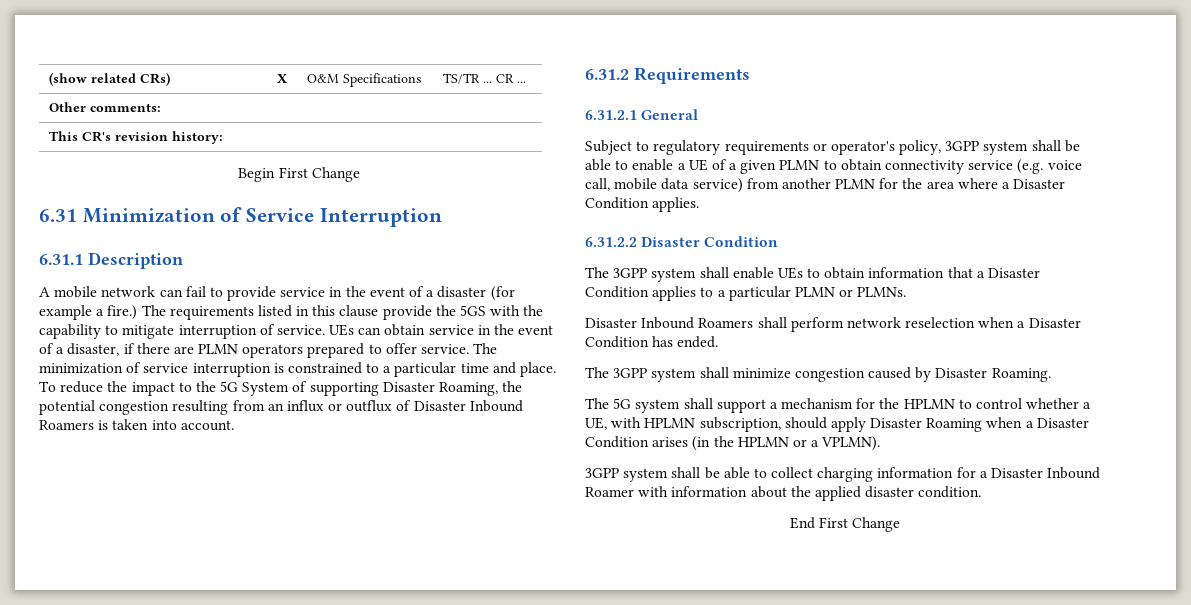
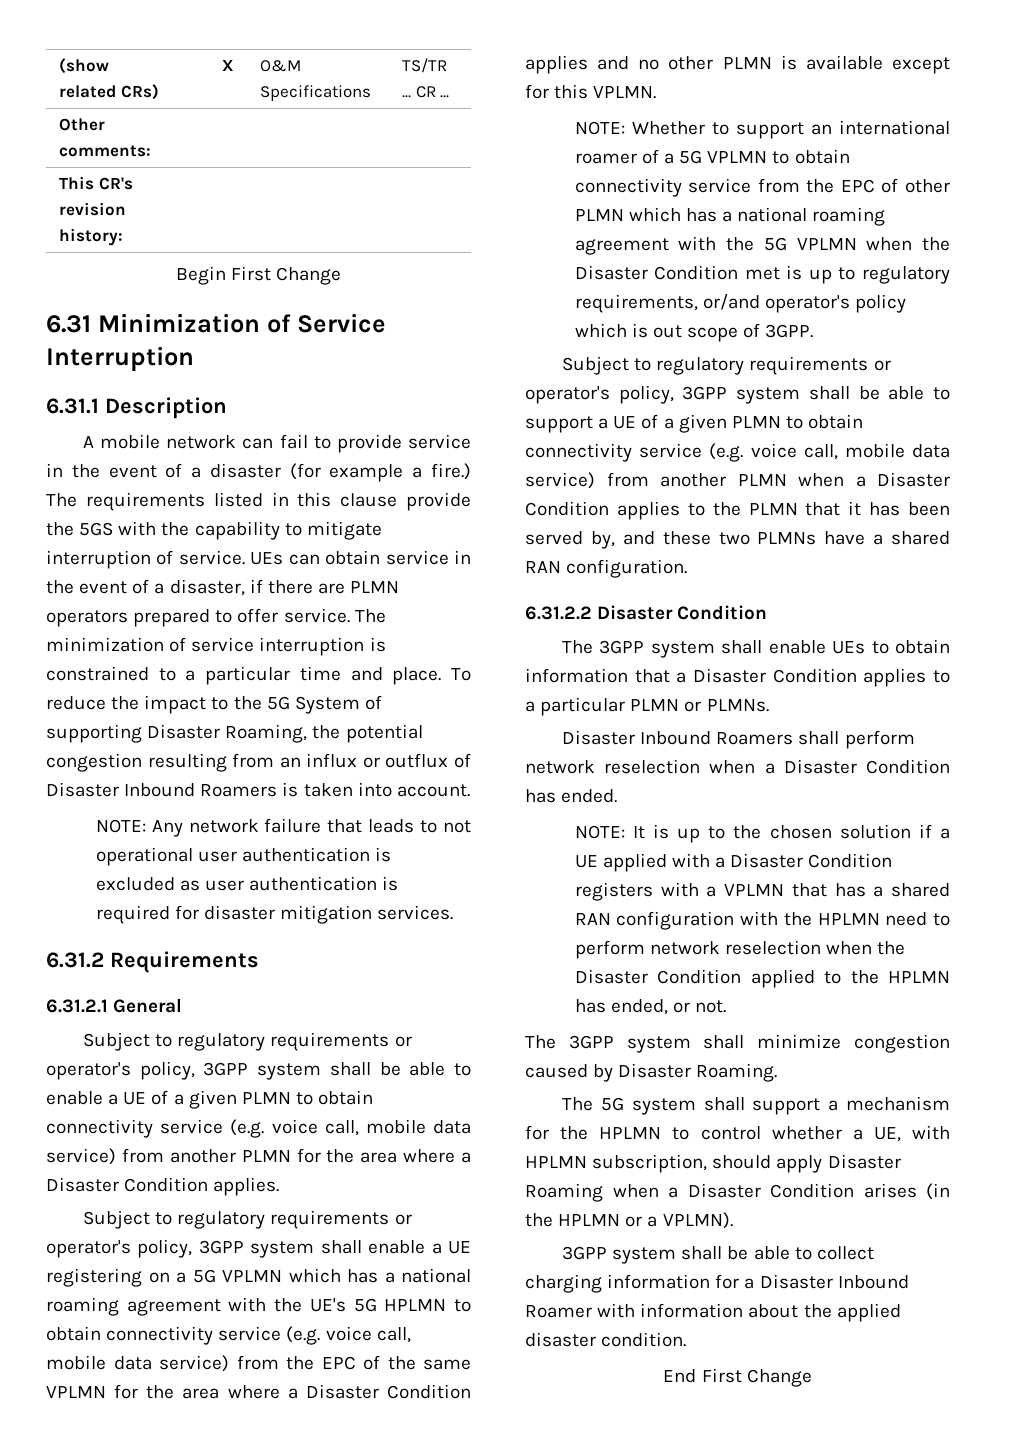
+ NOTE: Any network failure that leads to not operational user authentication is excluded as user authentication is required for disaster mitigation services.
+ Subject to regulatory requirements or operator's policy, 3GPP system shall enable a UE registering on a 5G VPLMN which has a national roaming agreement with the UE's 5G HPLMN to obtain connectivity service (e.g. voice call, mobile data service) from the EPC of the same VPLMN for the area where a Disaster Condition applies and no other PLMN is available except for this VPLMN.
+ NOTE: Whether to support an international roamer of a 5G VPLMN to obtain connectivity service from the EPC of other PLMN which has a national roaming agreement with the 5G VPLMN when the Disaster Condition met is up to regulatory requirements, or/and operator's policy which is out scope of 3GPP.
+ Subject to regulatory requirements or operator's policy, 3GPP system shall be able to support a UE of a given PLMN to obtain connectivity service (e.g. voice call, mobile data service) from another PLMN when a Disaster Condition applies to the PLMN that it has been served by, and these two PLMNs have a shared RAN configuration.
+ NOTE: It is up to the chosen solution if a UE applied with a Disaster Condition registers with a VPLMN that has a shared RAN configuration with the HPLMN need to perform network reselection when the Disaster Condition applied to the HPLMN has ended, or not.

